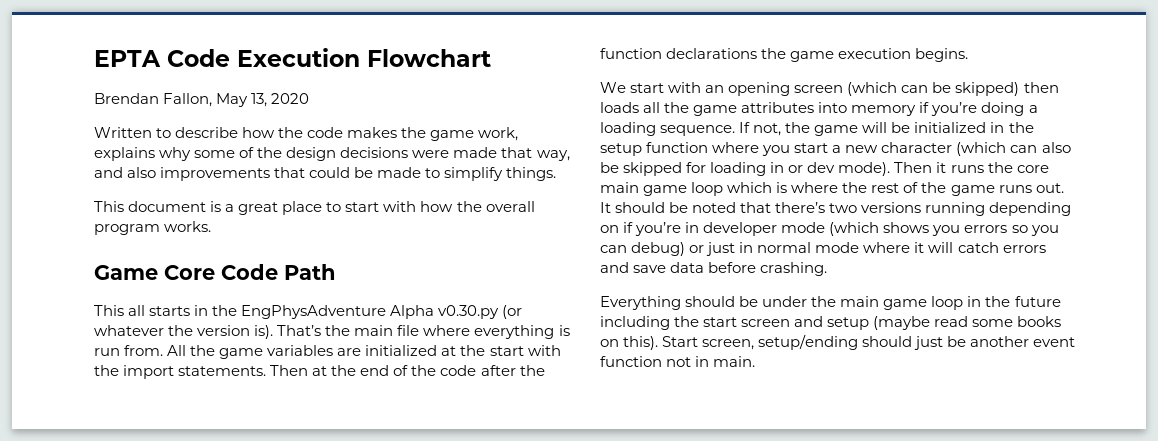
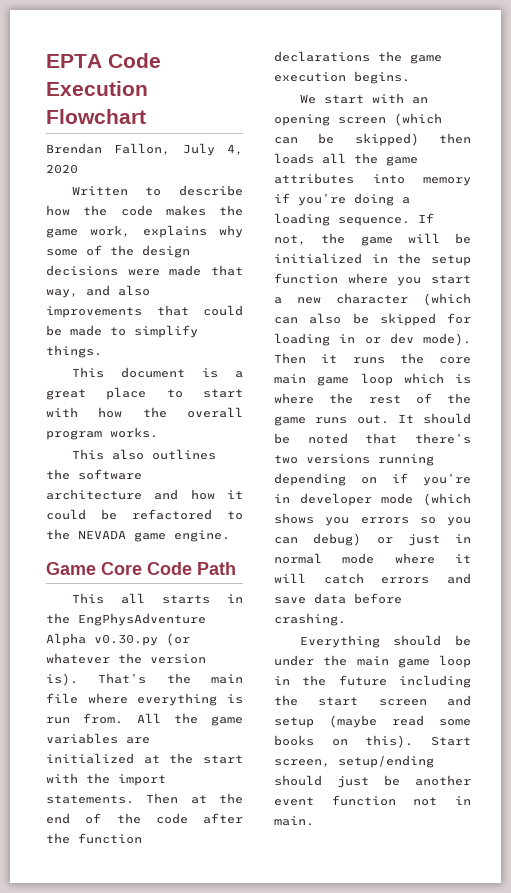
- Brendan Fallon, May 13, 2020
+ Brendan Fallon, July 4, 2020
+ This also outlines the software architecture and how it could be refactored to the NEVADA game engine.

